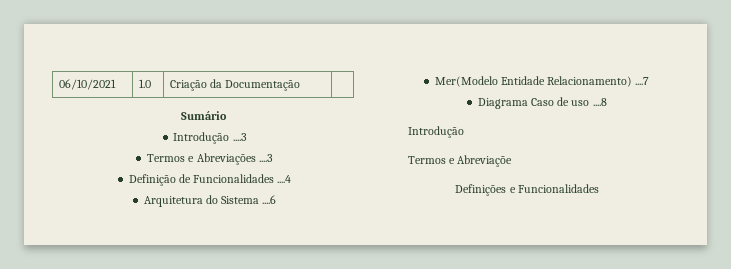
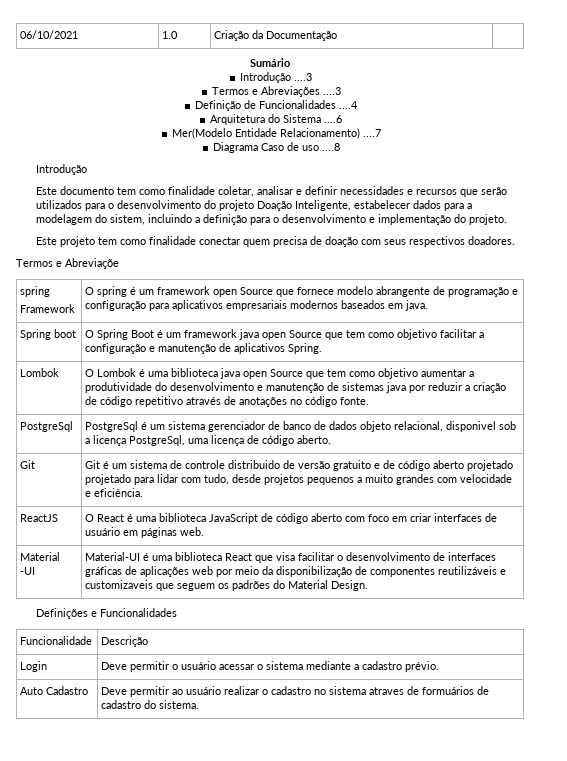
+ Este documento tem como finalidade coletar, analisar e definir necessidades e recursos que serão utilizados para o desenvolvimento do projeto Doação Inteligente, estabelecer dados para a modelagem do sistem, incluindo a definição para o desenvolvimento e implementação do projeto.
+ Este projeto tem como finalidade conectar quem precisa de doação com seus respectivos doadores.
  Termos e Abreviaçõe
+ spring
+ Framework | O spring é um framework open Source que fornece modelo abrangente de programação e configuração para aplicativos empresariais modernos baseados em java.
+ Spring boot | O Spring Boot é um framework java open Source que tem como objetivo facilitar a configuração e manutenção de aplicativos Spring.
+ Lombok | O Lombok é uma biblioteca java open Source que tem como objetivo aumentar a produtividade do desenvolvimento e manutenção de sistemas java por reduzir a criação de código repetitivo através de anotações no código fonte.
+ PostgreSql | PostgreSql é um sistema gerenciador de banco de dados objeto relacional, disponivel sob a licença PostgreSql, uma licença de código aberto.
+ Git | Git é um sistema de controle distribuido de versão gratuito e de código aberto projetado projetado para lidar com tudo, desde projetos pequenos a muito grandes com velocidade e eficiência.
+ ReactJS | O React é uma biblioteca JavaScript de código aberto com foco em criar interfaces de usuário em páginas web.
+ Material -UI | Material-UI é uma biblioteca React que visa facilitar o desenvolvimento de interfaces gráficas de aplicações web por meio da disponibilização de componentes reutilizáveis e customizaveis que seguem os padrões do Material Design.
  Definições e Funcionalidades
+ Funcionalidade | Descrição
+ Login | Deve permitir o usuário acessar o sistema mediante a cadastro prévio.
+ Auto Cadastro | Deve permitir ao usuário realizar o cadastro no sistema atraves de formuários de cadastro do sistema.

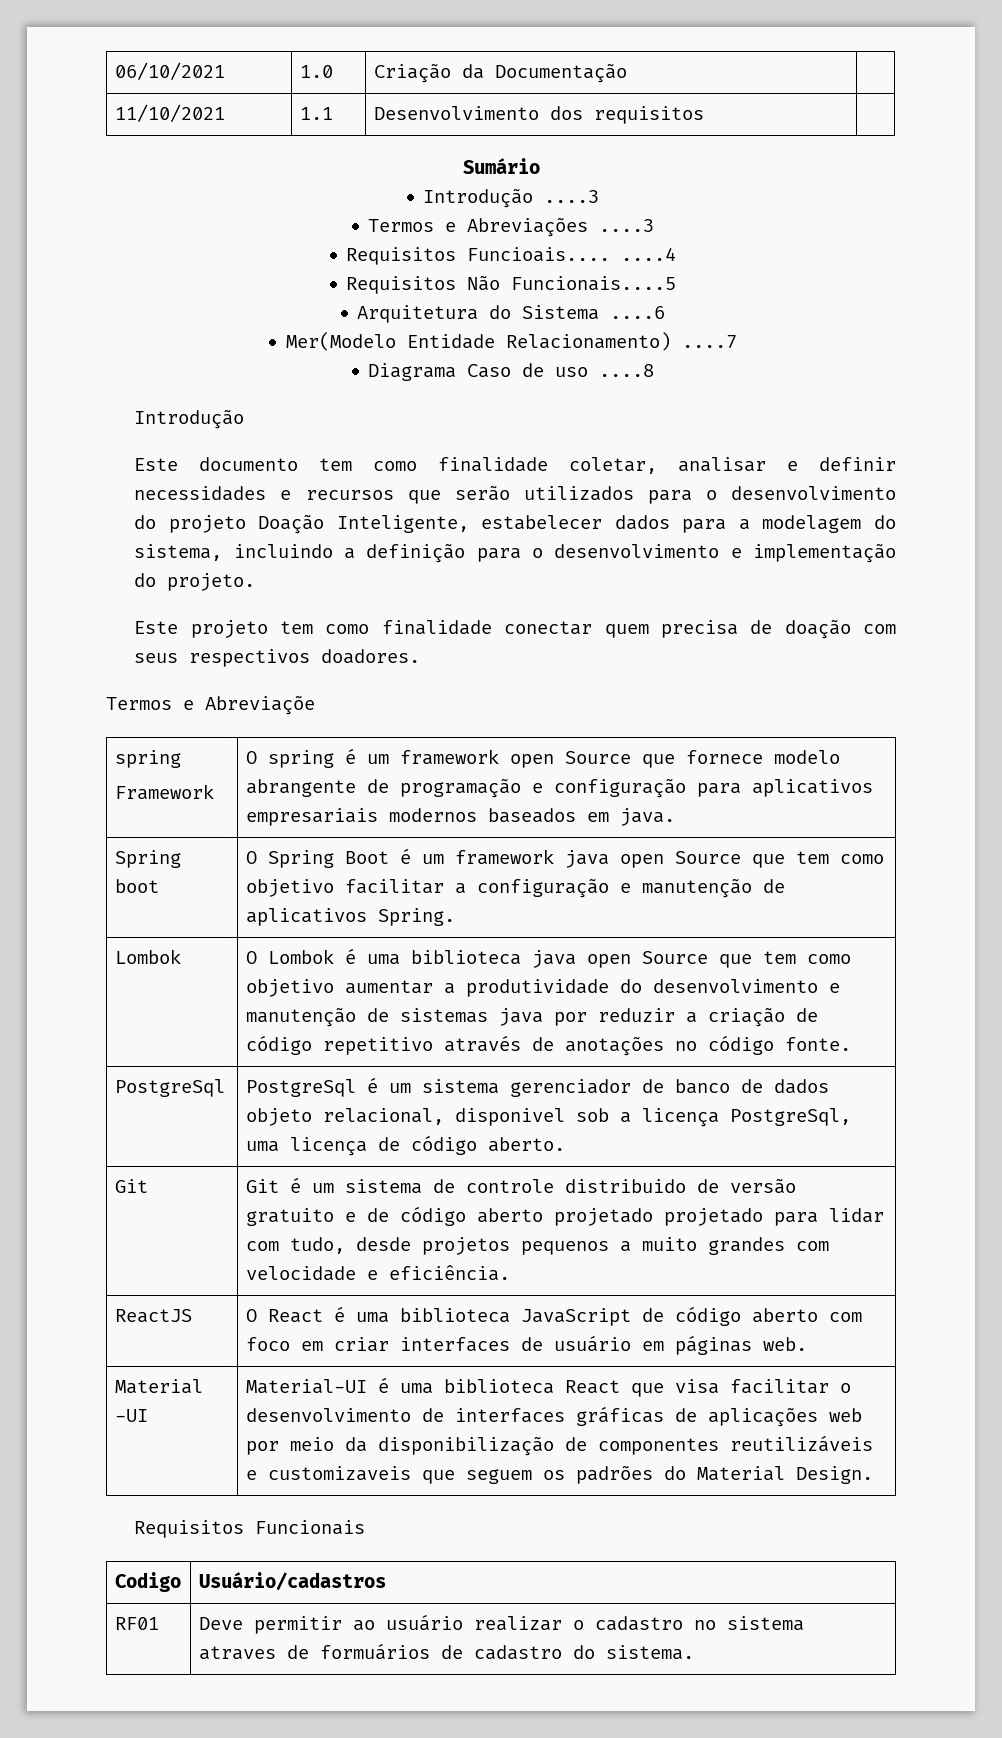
+ 11/10/2021 | 1.1 | Desenvolvimento dos requisitos |
- Definição de Funcionalidades ....4
+ Requisitos Funcioais.... ....4
+ Requisitos Não Funcionais....5
- Este documento tem como finalidade coletar, analisar e definir necessidades e recursos que serão utilizados para o desenvolvimento do projeto Doação Inteligente, estabelecer dados para a modelagem do sistem, incluindo a definição para o desenvolvimento e implementação do projeto.
+ Este documento tem como finalidade coletar, analisar e definir necessidades e recursos que serão utilizados para o desenvolvimento do projeto Doação Inteligente, estabelecer dados para a modelagem do sistema, incluindo a definição para o desenvolvimento e implementação do projeto.
- Definições e Funcionalidades
- Funcionalidade | Descrição
- Login | Deve permitir o usuário acessar o sistema mediante a cadastro prévio.
- Auto Cadastro | Deve permitir ao usuário realizar o cadastro no sistema atraves de formuários de cadastro do sistema.
+ Requisitos Funcionais
+ Codigo | Usuário/cadastros
+ RF01 | Deve permitir ao usuário realizar o cadastro no sistema atraves de formuários de cadastro do sistema.

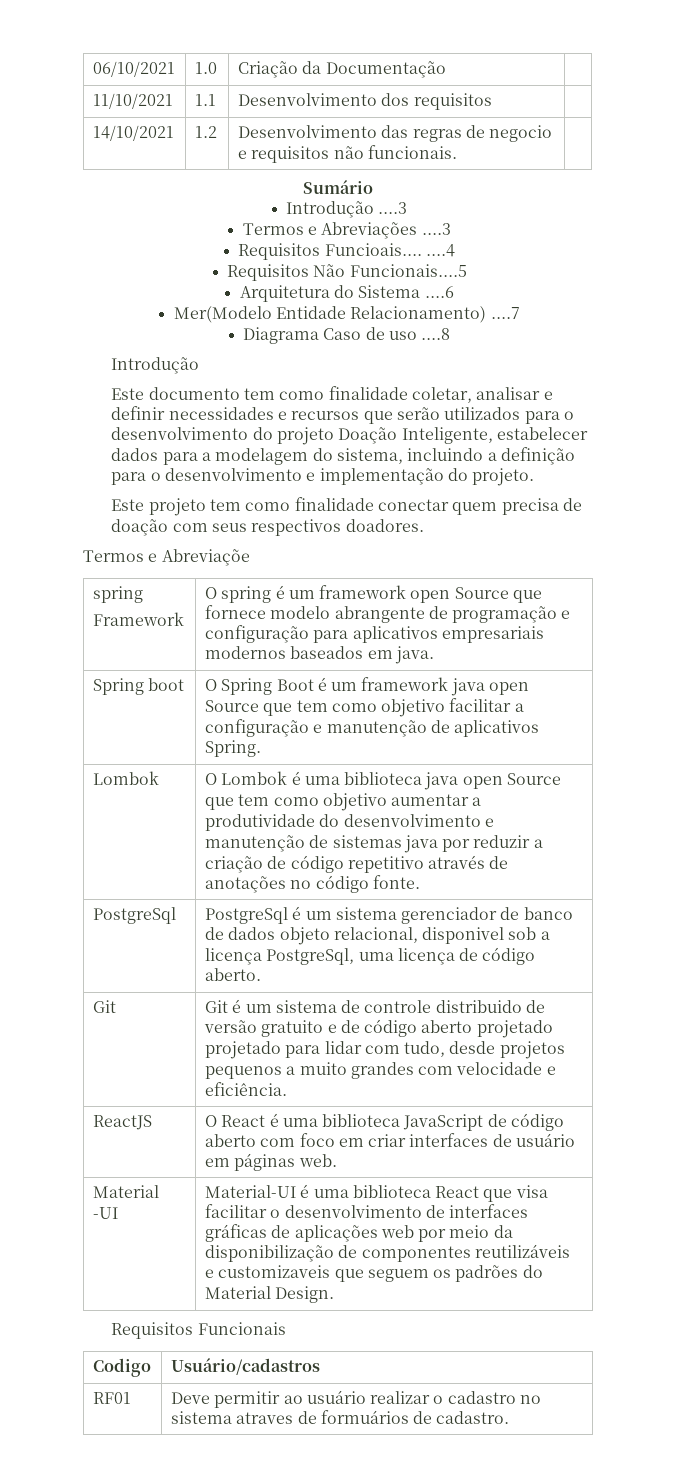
+ 14/10/2021 | 1.2 | Desenvolvimento das regras de negocio e requisitos não funcionais. |
- RF01 | Deve permitir ao usuário realizar o cadastro no sistema atraves de formuários de cadastro do sistema.
+ RF01 | Deve permitir ao usuário realizar o cadastro no sistema atraves de formuários de cadastro.

